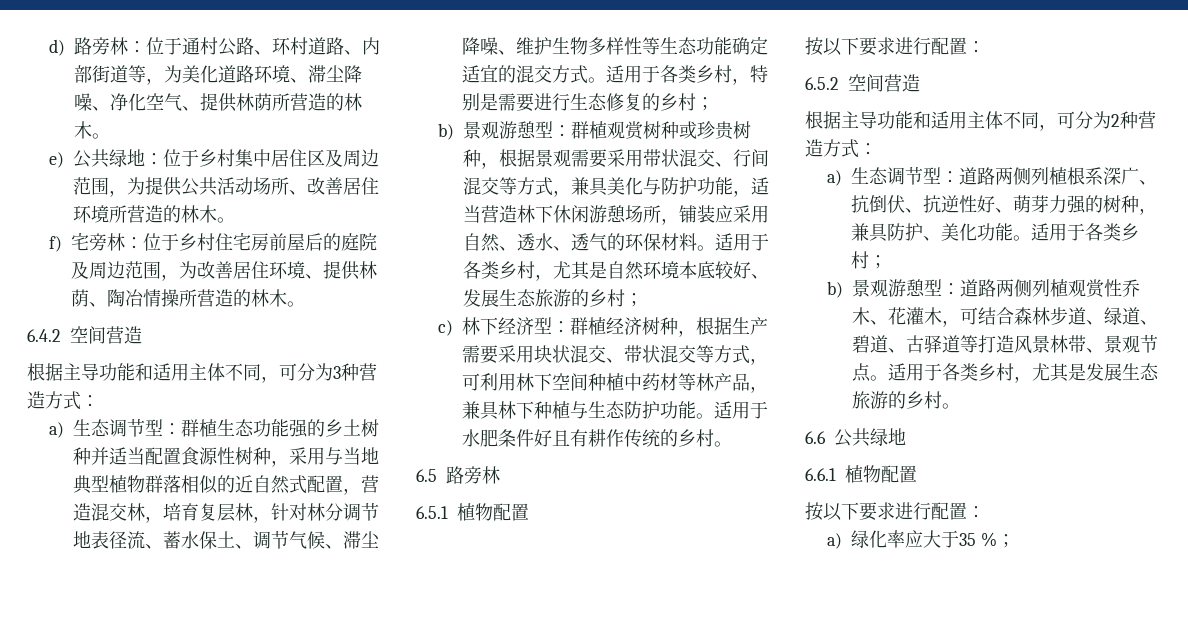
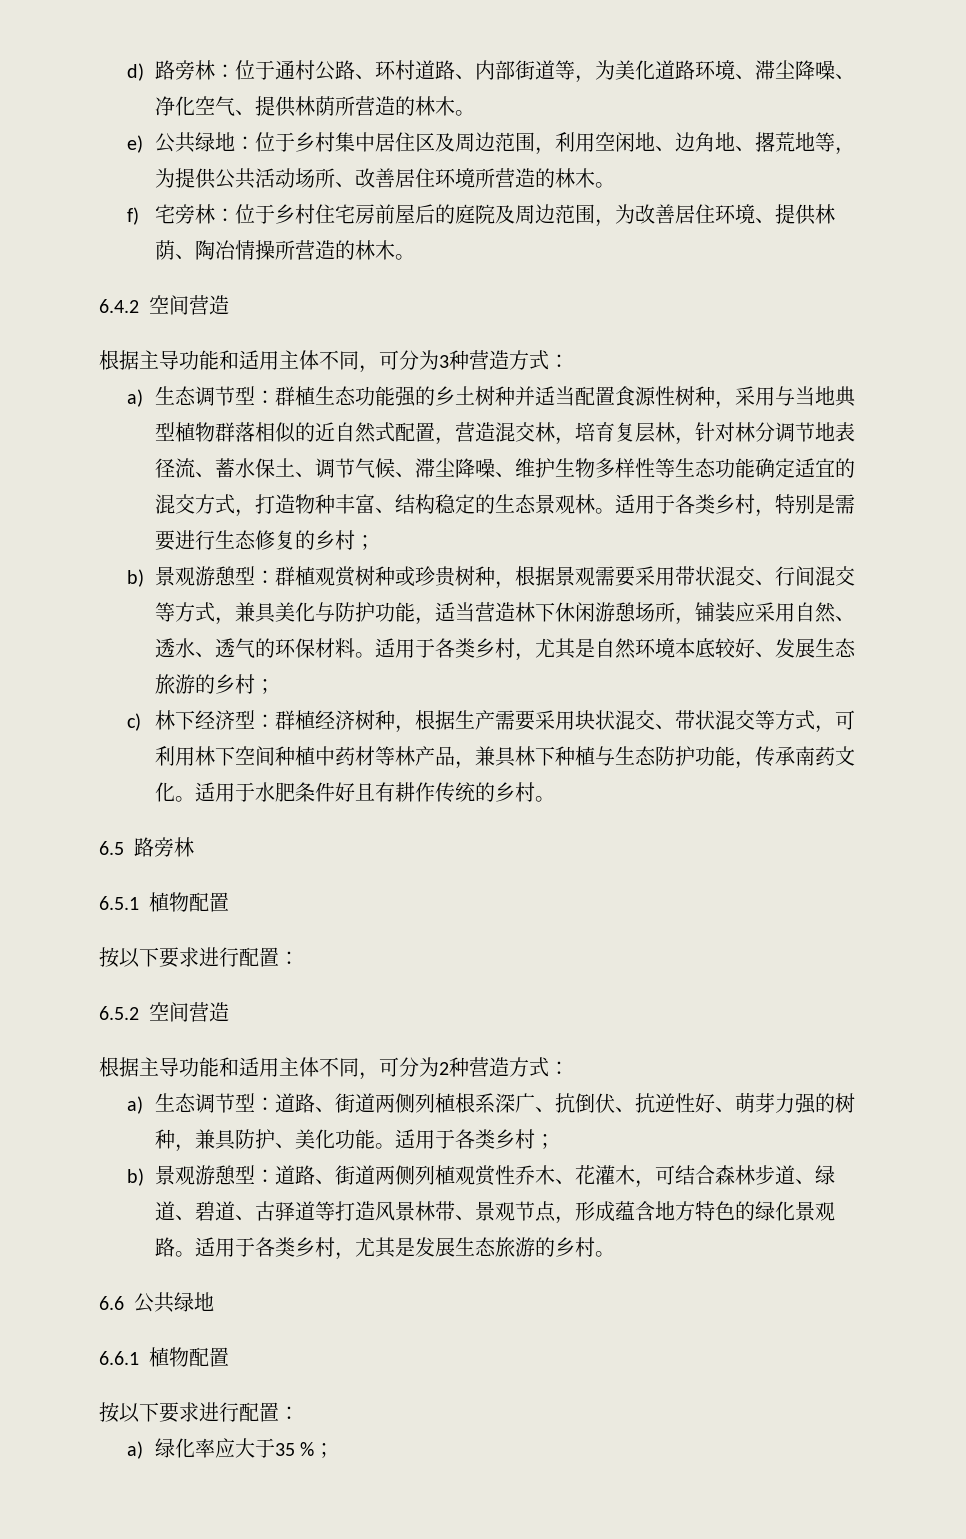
- e)公共绿地：位于乡村集中居住区及周边范围，为提供公共活动场所、改善居住环境所营造的林木。
+ e)公共绿地：位于乡村集中居住区及周边范围，利用空闲地、边角地、撂荒地等，为提供公共活动场所、改善居住环境所营造的林木。
- a)生态调节型：群植生态功能强的乡土树种并适当配置食源性树种，采用与当地典型植物群落相似的近自然式配置，营造混交林，培育复层林，针对林分调节地表径流、蓄水保土、调节气候、滞尘降噪、维护生物多样性等生态功能确定适宜的混交方式。
+ a)生态调节型：群植生态功能强的乡土树种并适当配置食源性树种，采用与当地典型植物群落相似的近自然式配置，营造混交林，培育复层林，针对林分调节地表径流、蓄水保土、调节气候、滞尘降噪、维护生物多样性等生态功能确定适宜的混交方式，打造物种丰富、结构稳定的生态景观林。
- c)林下经济型：群植经济树种，根据生产需要采用块状混交、带状混交等方式，可利用林下空间种植中药材等林产品，兼具林下种植与生态防护功能。
+ c)林下经济型：群植经济树种，根据生产需要采用块状混交、带状混交等方式，可利用林下空间种植中药材等林产品，兼具林下种植与生态防护功能，传承南药文化。
- a)生态调节型：道路两侧列植根系深广、抗倒伏、抗逆性好、萌芽力强的树种，兼具防护、美化功能。
+ a)生态调节型：道路、街道两侧列植根系深广、抗倒伏、抗逆性好、萌芽力强的树种，兼具防护、美化功能。
- b)景观游憩型：道路两侧列植观赏性乔木、花灌木，可结合森林步道、绿道、碧道、古驿道等打造风景林带、景观节点。
+ b)景观游憩型：道路、街道两侧列植观赏性乔木、花灌木，可结合森林步道、绿道、碧道、古驿道等打造风景林带、景观节点，形成蕴含地方特色的绿化景观路。

